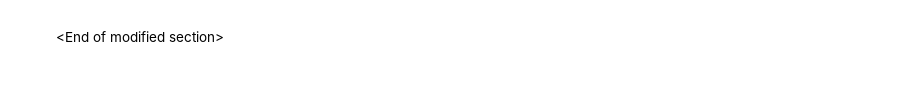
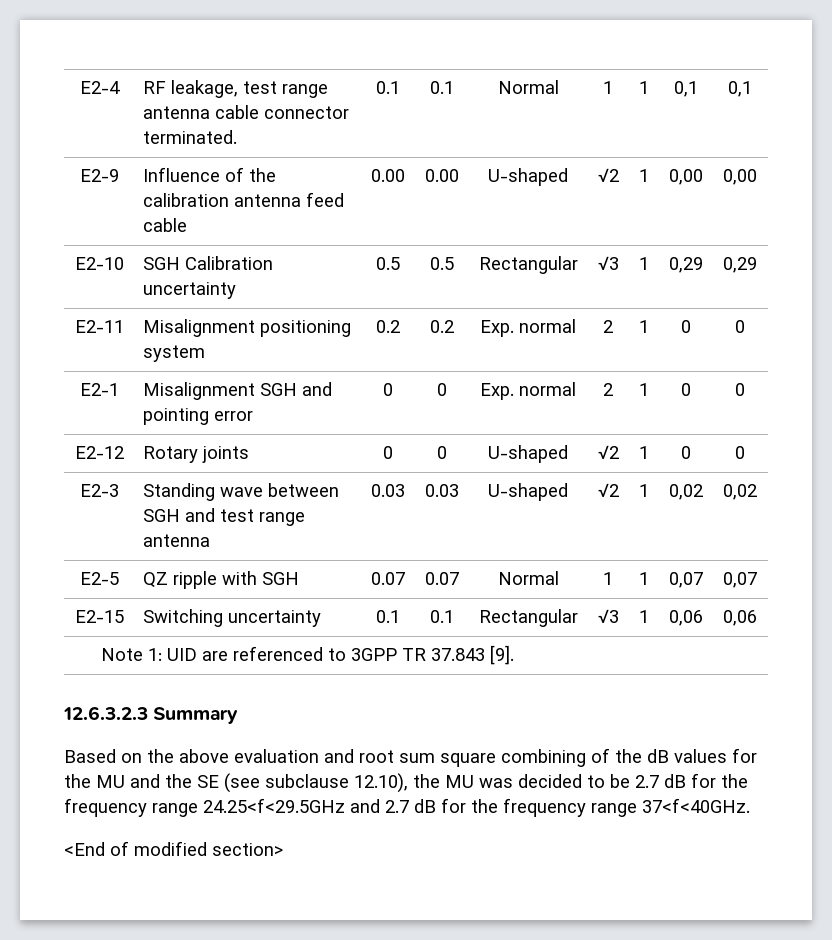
+ E2-4 | RF leakage, test range antenna cable connector terminated. | 0.1 | 0.1 | Normal | 1 | 1 | 0,1 | 0,1
+ E2-9 | Influence of the calibration antenna feed cable | 0.00 | 0.00 | U-shaped | √2 | 1 | 0,00 | 0,00
+ E2-10 | SGH Calibration uncertainty | 0.5 | 0.5 | Rectangular | √3 | 1 | 0,29 | 0,29
+ E2-11 | Misalignment positioning system | 0.2 | 0.2 | Exp. normal | 2 | 1 | 0 | 0
+ E2-1 | Misalignment SGH and pointing error | 0 | 0 | Exp. normal | 2 | 1 | 0 | 0
+ E2-12 | Rotary joints | 0 | 0 | U-shaped | √2 | 1 | 0 | 0
+ E2-3 | Standing wave between SGH and test range antenna | 0.03 | 0.03 | U-shaped | √2 | 1 | 0,02 | 0,02
+ E2-5 | QZ ripple with SGH | 0.07 | 0.07 | Normal | 1 | 1 | 0,07 | 0,07
+ E2-15 | Switching uncertainty | 0.1 | 0.1 | Rectangular | √3 | 1 | 0,06 | 0,06
+ Note 1: UID are referenced to 3GPP TR 37.843 [9].
+ 12.6.3.2.3 Summary
+ Based on the above evaluation and root sum square combining of the dB values for the MU and the SE (see subclause 12.10), the MU was decided to be 2.7 dB for the frequency range 24.25<f<29.5GHz and 2.7 dB for the frequency range 37<f<40GHz.

